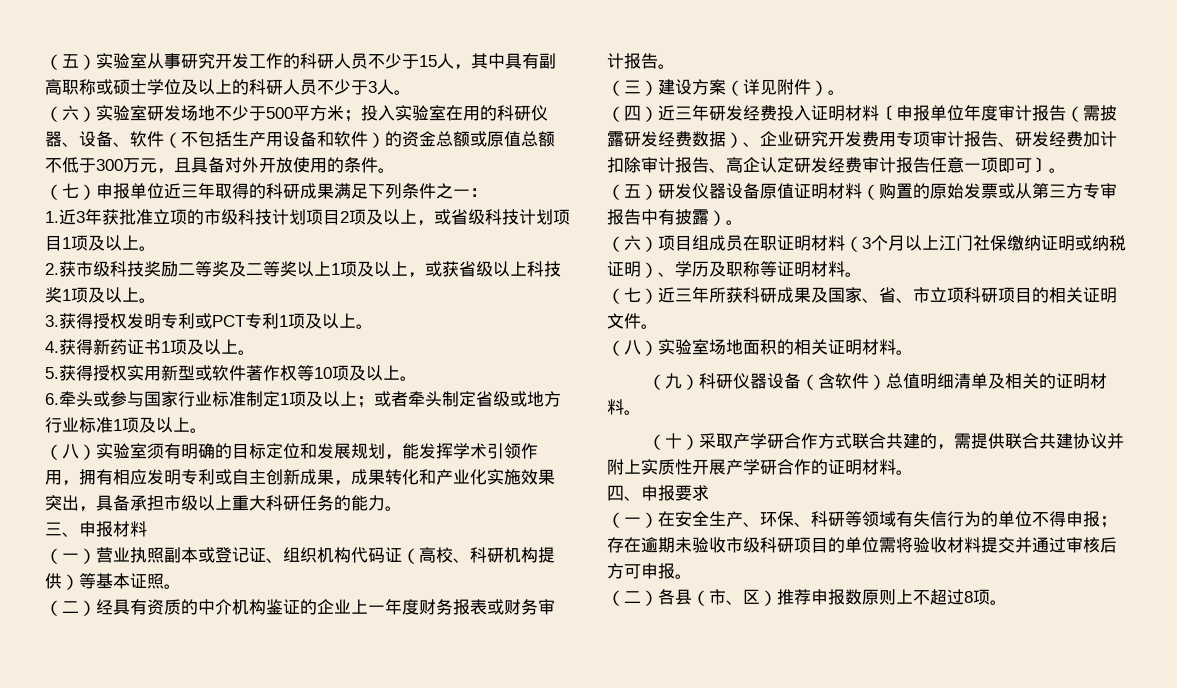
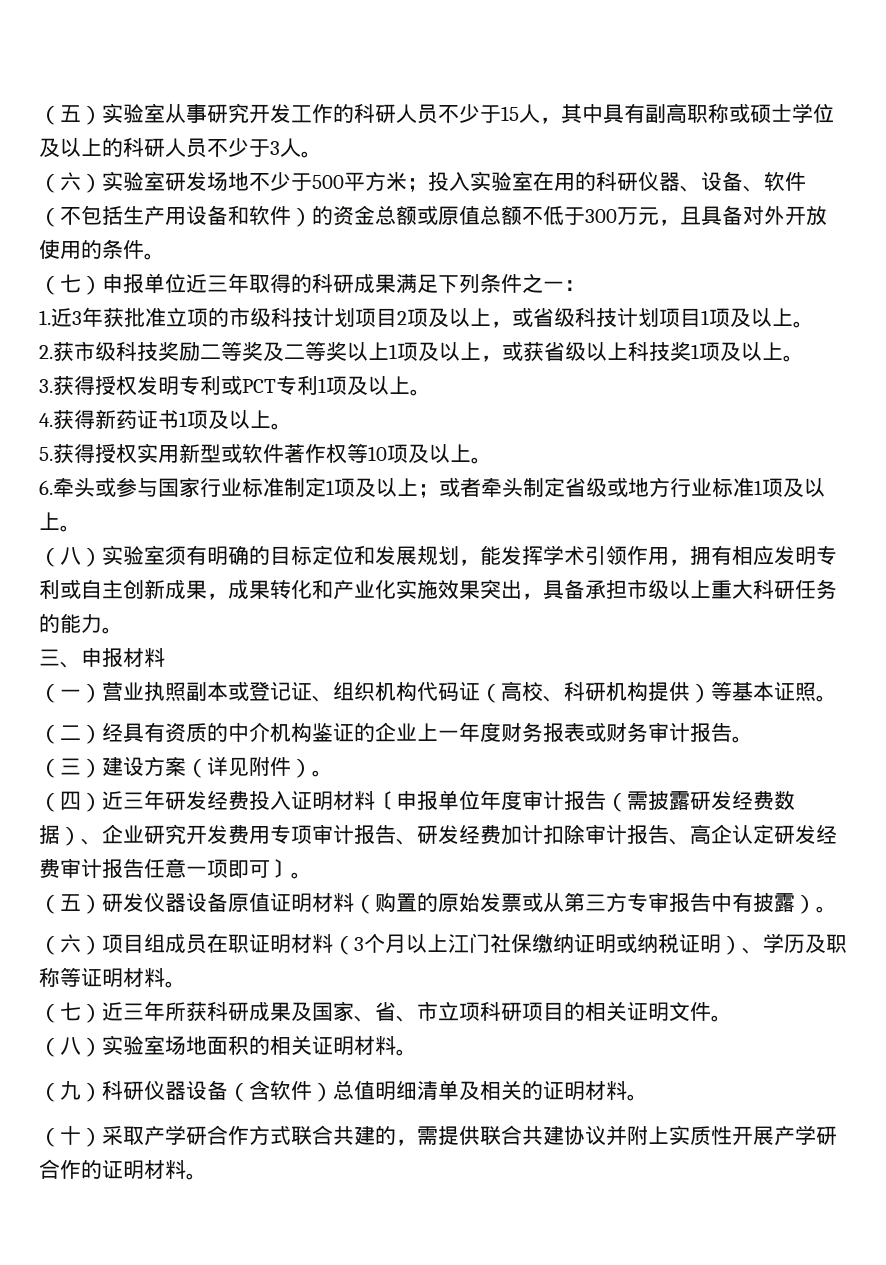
- 四、申报要求
- （一）在安全生产、环保、科研等领域有失信行为的单位不得申报；存在逾期未验收市级科研项目的单位需将验收材料提交并通过审核后方可申报。
- （二）各县（市、区）推荐申报数原则上不超过8项。

